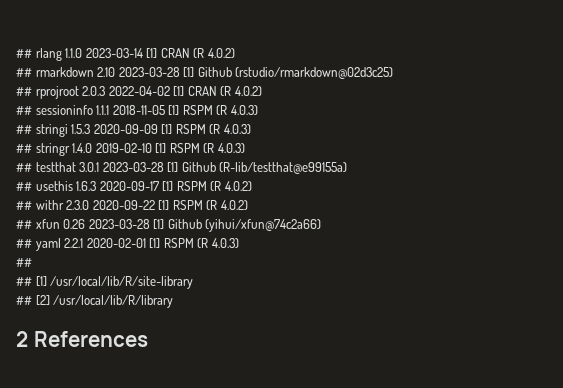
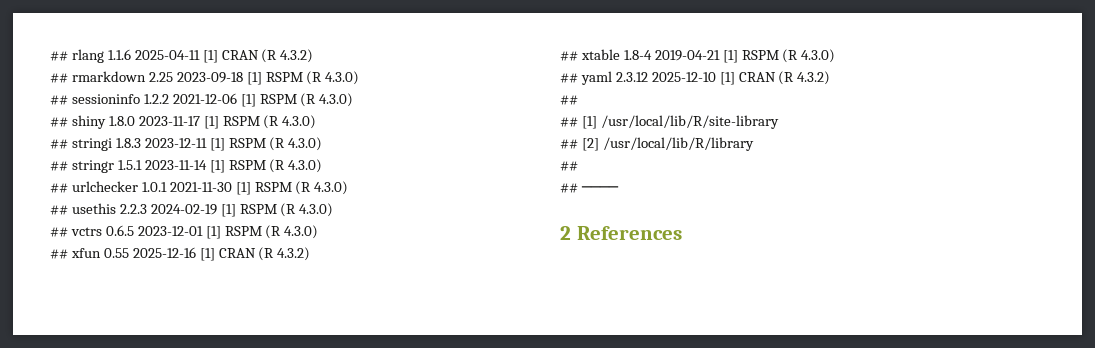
- ## rlang 1.1.0 2023-03-14 [1] CRAN (R 4.0.2)
+ ## rlang 1.1.6 2025-04-11 [1] CRAN (R 4.3.2)
- ## rmarkdown 2.10 2023-03-28 [1] Github (rstudio/rmarkdown@02d3c25)
- ## rprojroot 2.0.3 2022-04-02 [1] CRAN (R 4.0.2)
- ## sessioninfo 1.1.1 2018-11-05 [1] RSPM (R 4.0.3)
- ## stringi 1.5.3 2020-09-09 [1] RSPM (R 4.0.3)
- ## stringr 1.4.0 2019-02-10 [1] RSPM (R 4.0.3)
- ## testthat 3.0.1 2023-03-28 [1] Github (R-lib/testthat@e99155a)
- ## usethis 1.6.3 2020-09-17 [1] RSPM (R 4.0.2)
- ## withr 2.3.0 2020-09-22 [1] RSPM (R 4.0.2)
- ## xfun 0.26 2023-03-28 [1] Github (yihui/xfun@74c2a66)
- ## yaml 2.2.1 2020-02-01 [1] RSPM (R 4.0.3)
+ ## rmarkdown 2.25 2023-09-18 [1] RSPM (R 4.3.0)
+ ## sessioninfo 1.2.2 2021-12-06 [1] RSPM (R 4.3.0)
+ ## shiny 1.8.0 2023-11-17 [1] RSPM (R 4.3.0)
+ ## stringi 1.8.3 2023-12-11 [1] RSPM (R 4.3.0)
+ ## stringr 1.5.1 2023-11-14 [1] RSPM (R 4.3.0)
+ ## urlchecker 1.0.1 2021-11-30 [1] RSPM (R 4.3.0)
+ ## usethis 2.2.3 2024-02-19 [1] RSPM (R 4.3.0)
+ ## vctrs 0.6.5 2023-12-01 [1] RSPM (R 4.3.0)
+ ## xfun 0.55 2025-12-16 [1] CRAN (R 4.3.2)
+ ## xtable 1.8-4 2019-04-21 [1] RSPM (R 4.3.0)
+ ## yaml 2.3.12 2025-12-10 [1] CRAN (R 4.3.2)
  ## [2] /usr/local/lib/R/library
+ ##
+ ## ────

